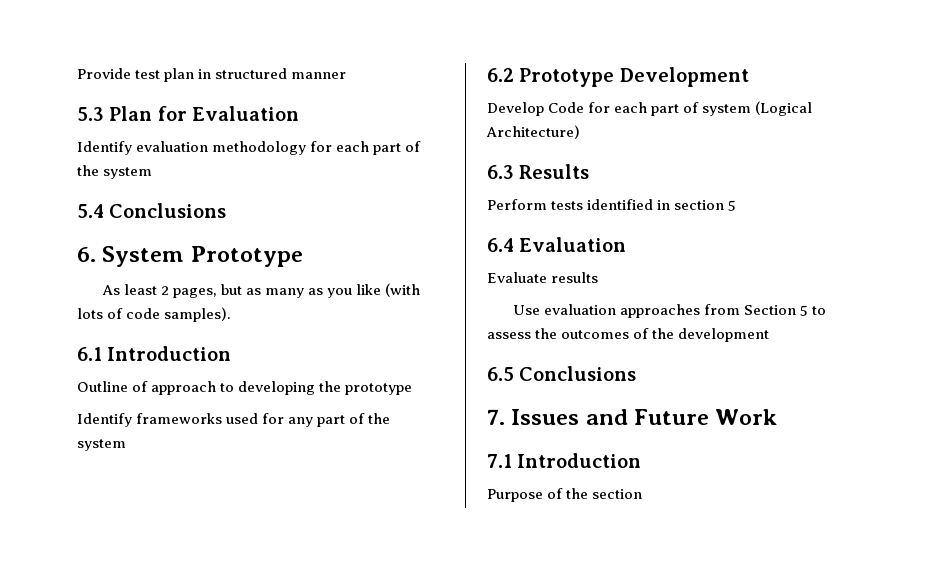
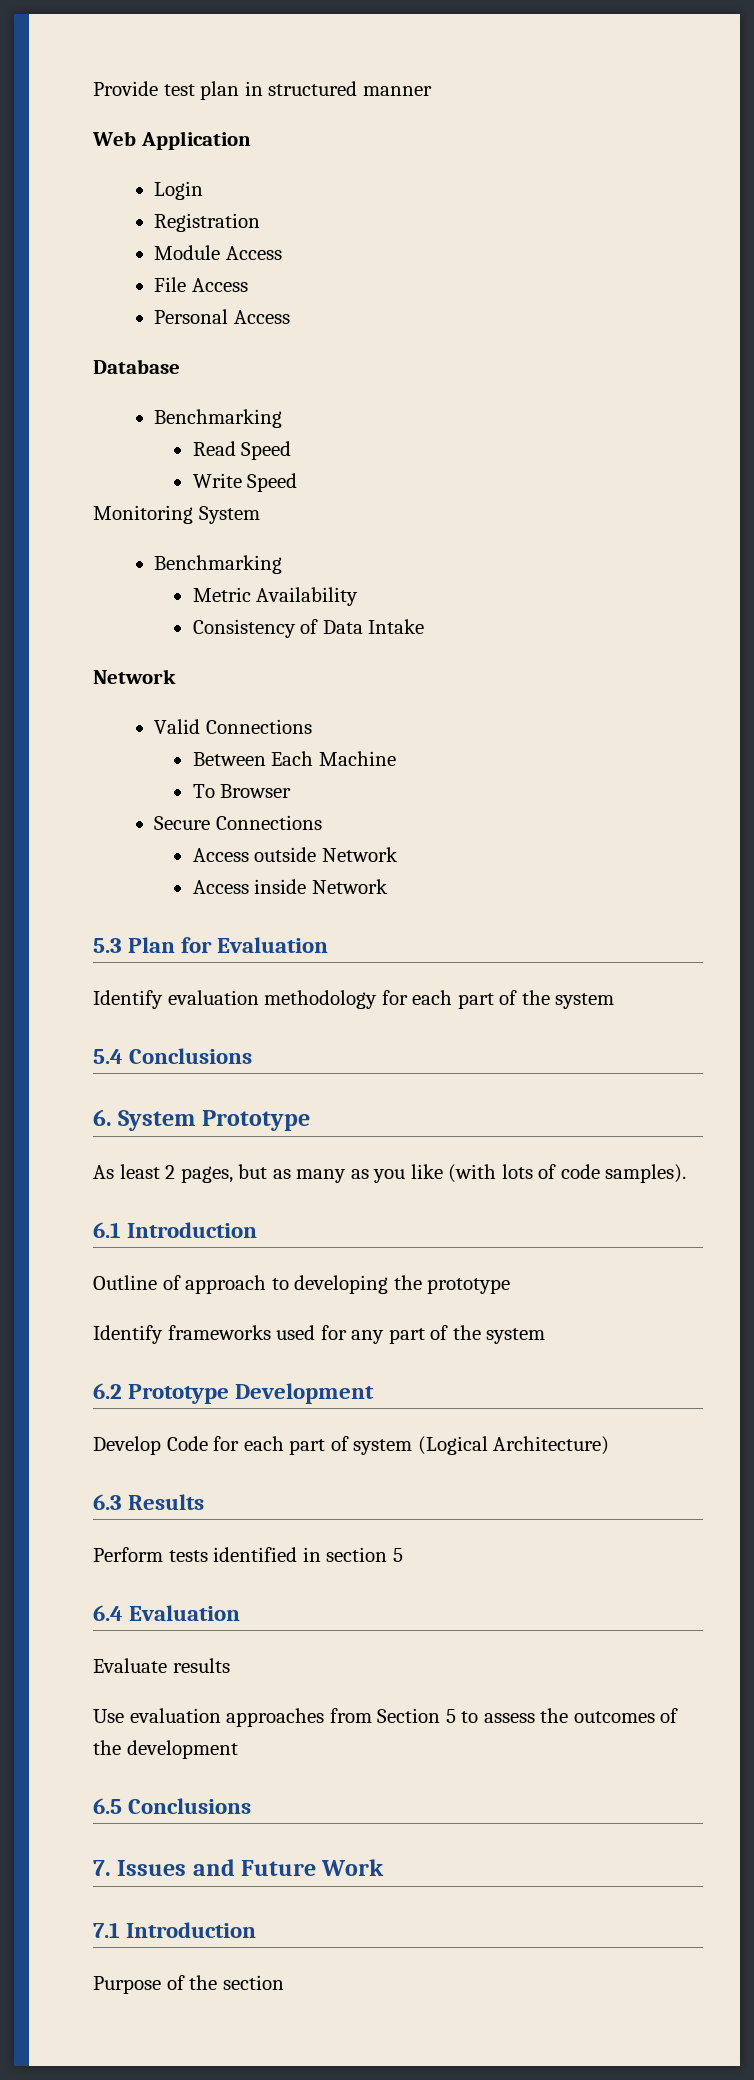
+ Web Application
+ Login
+ Registration
+ Module Access
+ File Access
+ Personal Access
+ Database
+ Benchmarking
+ Read Speed
+ Write Speed
+ Monitoring System
+ Benchmarking
+ Metric Availability
+ Consistency of Data Intake
+ Network
+ Valid Connections
+ Between Each Machine
+ To Browser
+ Secure Connections
+ Access outside Network
+ Access inside Network

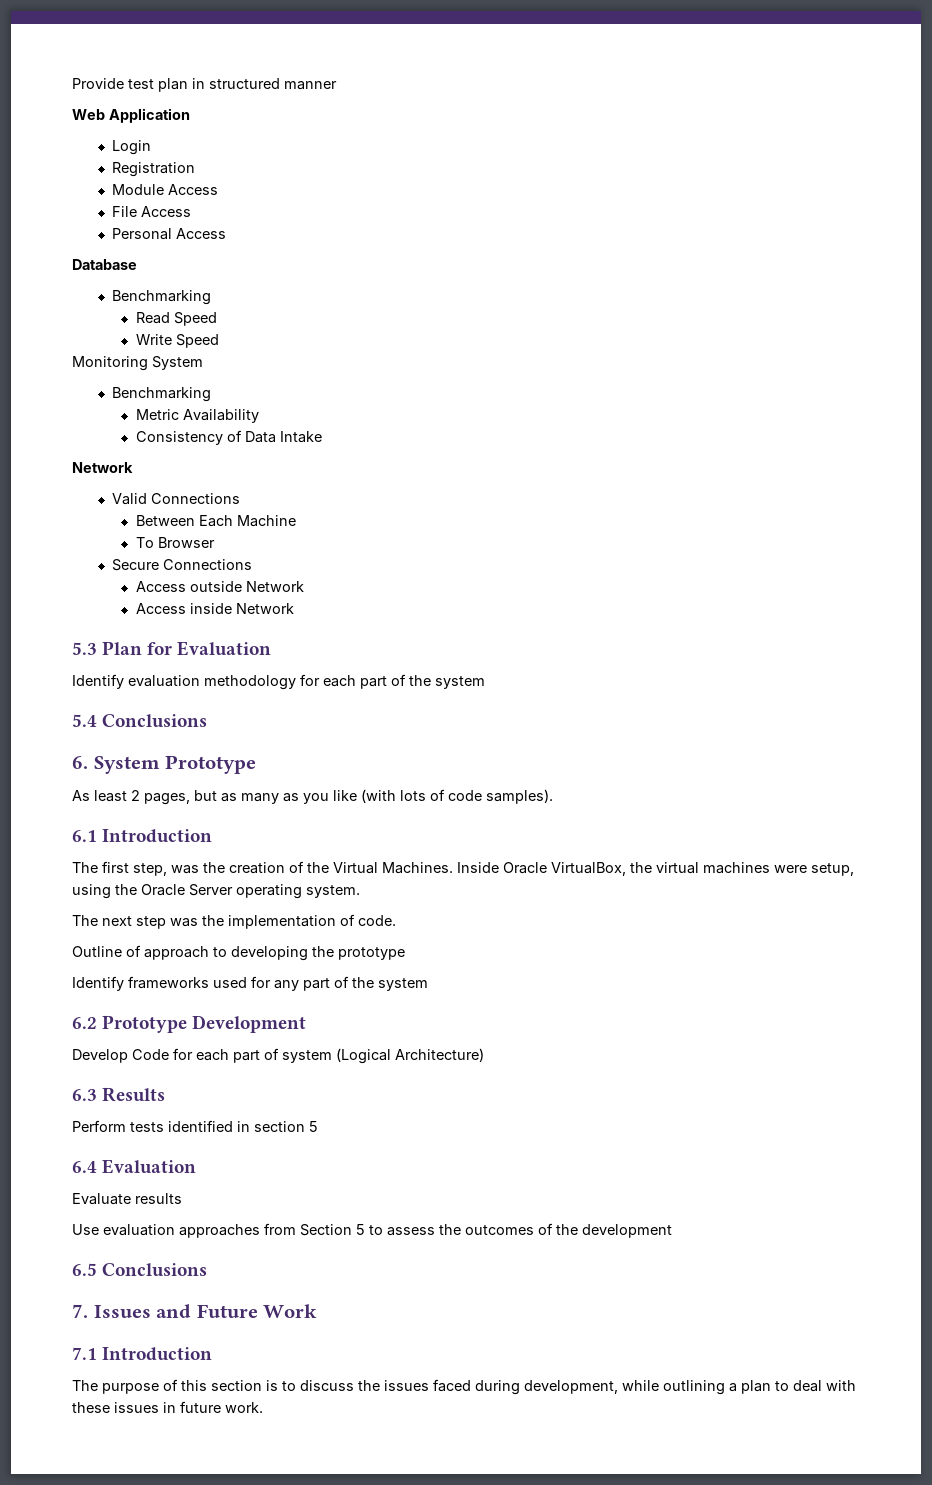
+ The first step, was the creation of the Virtual Machines. Inside Oracle VirtualBox, the virtual machines were setup, using the Oracle Server operating system.
+ The next step was the implementation of code.
- Purpose of the section
+ The purpose of this section is to discuss the issues faced during development, while outlining a plan to deal with these issues in future work.

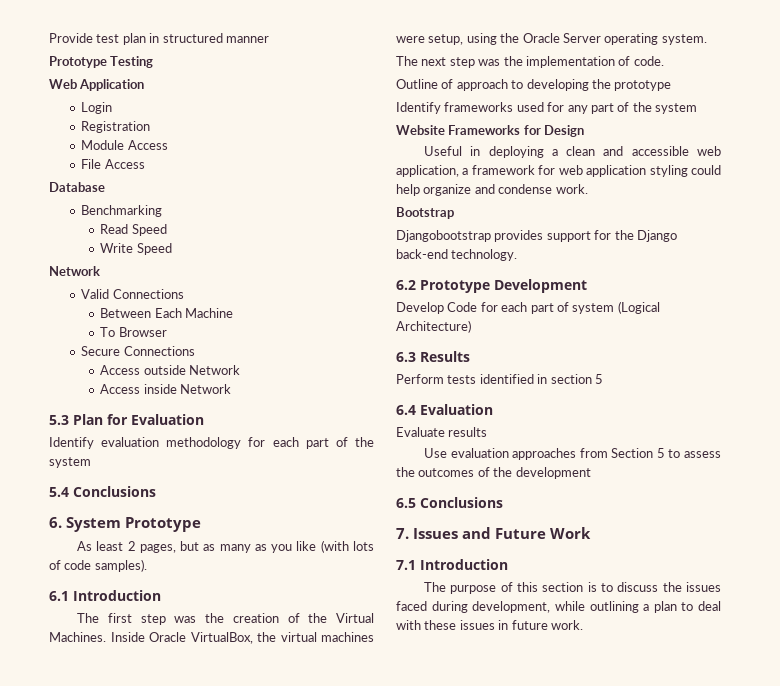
+ Prototype Testing
- Personal Access
- Monitoring System
- Benchmarking
- Metric Availability
- Consistency of Data Intake
- The first step, was the creation of the Virtual Machines.
+ The first step was the creation of the Virtual Machines.
+ Website Frameworks for Design
+ Useful in deploying a clean and accessible web application, a framework for web application styling could help organize and condense work.
+ Bootstrap
+ Djangobootstrap provides support for the Django back-end technology.

